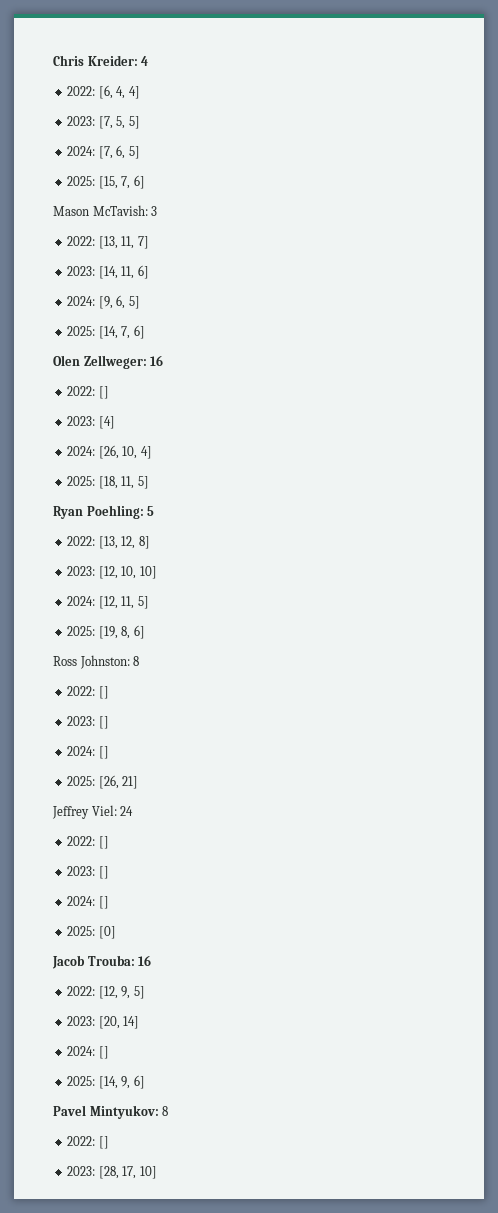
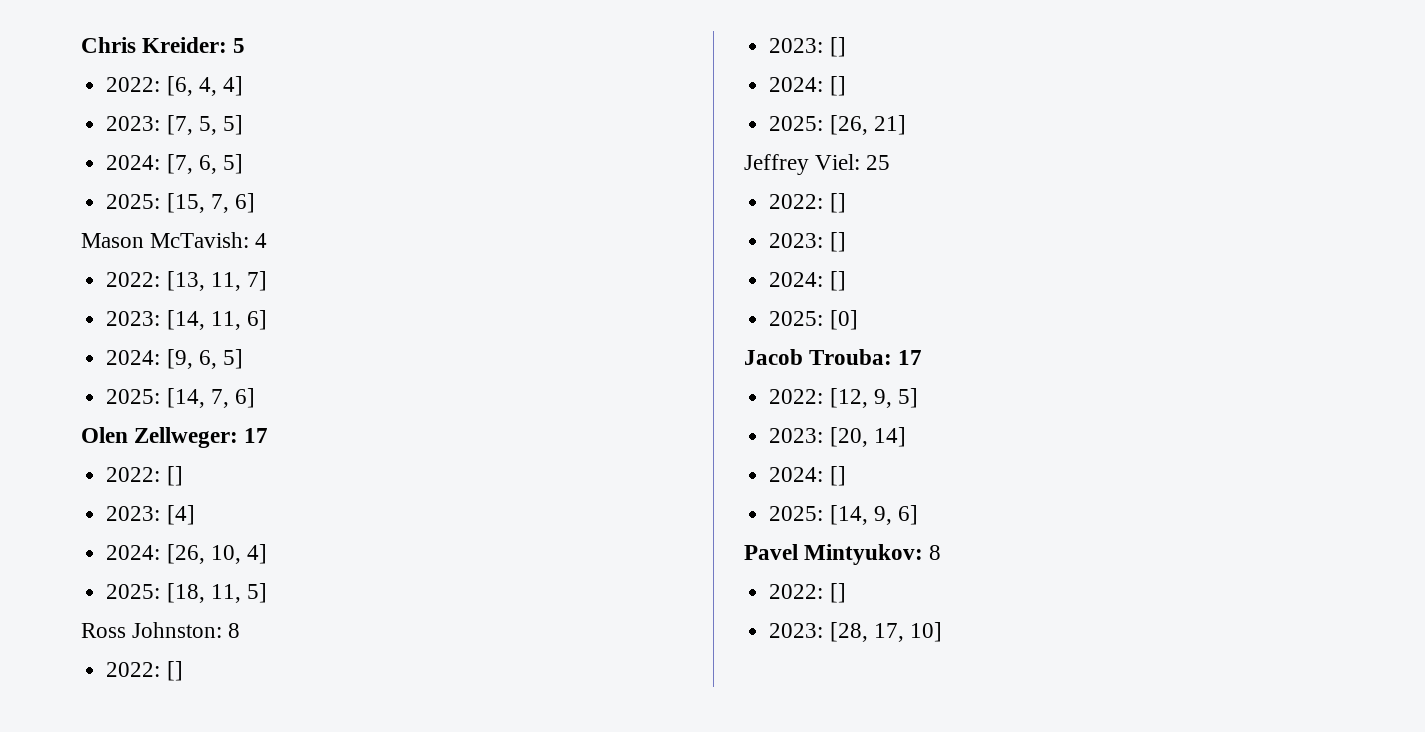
- Chris Kreider: 4
+ Chris Kreider: 5
- Mason McTavish: 3
+ Mason McTavish: 4
- Olen Zellweger: 16
+ Olen Zellweger: 17
- Ryan Poehling: 5
- 2022: [13, 12, 8]
- 2023: [12, 10, 10]
- 2024: [12, 11, 5]
- 2025: [19, 8, 6]
- Jeffrey Viel: 24
+ Jeffrey Viel: 25
- Jacob Trouba: 16
+ Jacob Trouba: 17

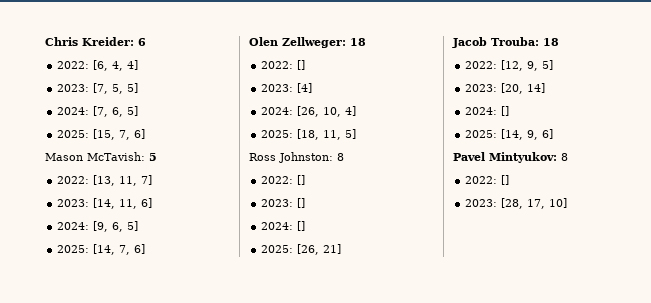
- Chris Kreider: 5
+ Chris Kreider: 6
- Mason McTavish: 4
+ Mason McTavish: 5
- Olen Zellweger: 17
+ Olen Zellweger: 18
- Jeffrey Viel: 25
- 2022: []
- 2023: []
- 2024: []
- 2025: [0]
- Jacob Trouba: 17
+ Jacob Trouba: 18

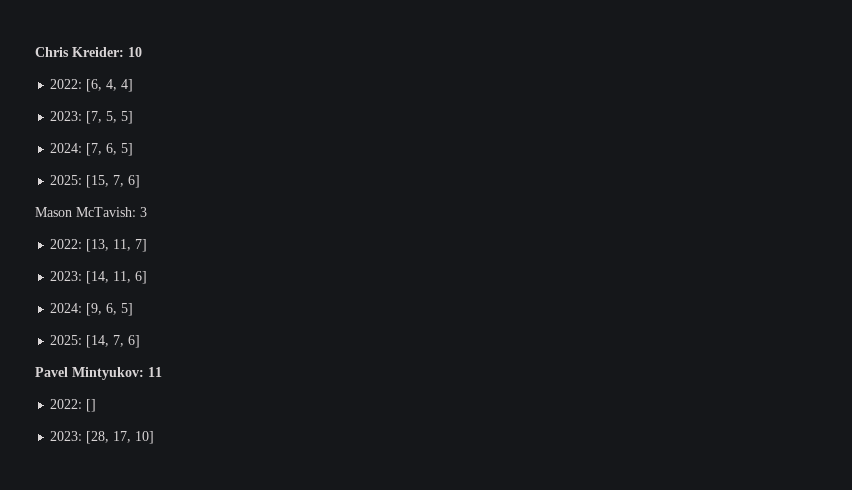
- Chris Kreider: 6
+ Chris Kreider: 10
- Mason McTavish: 5
+ Mason McTavish: 3
- Olen Zellweger: 18
- 2022: []
- 2023: [4]
- 2024: [26, 10, 4]
- 2025: [18, 11, 5]
- Ross Johnston: 8
- 2022: []
- 2023: []
- 2024: []
- 2025: [26, 21]
- Jacob Trouba: 18
- 2022: [12, 9, 5]
- 2023: [20, 14]
- 2024: []
- 2025: [14, 9, 6]
- Pavel Mintyukov: 8
+ Pavel Mintyukov: 11

